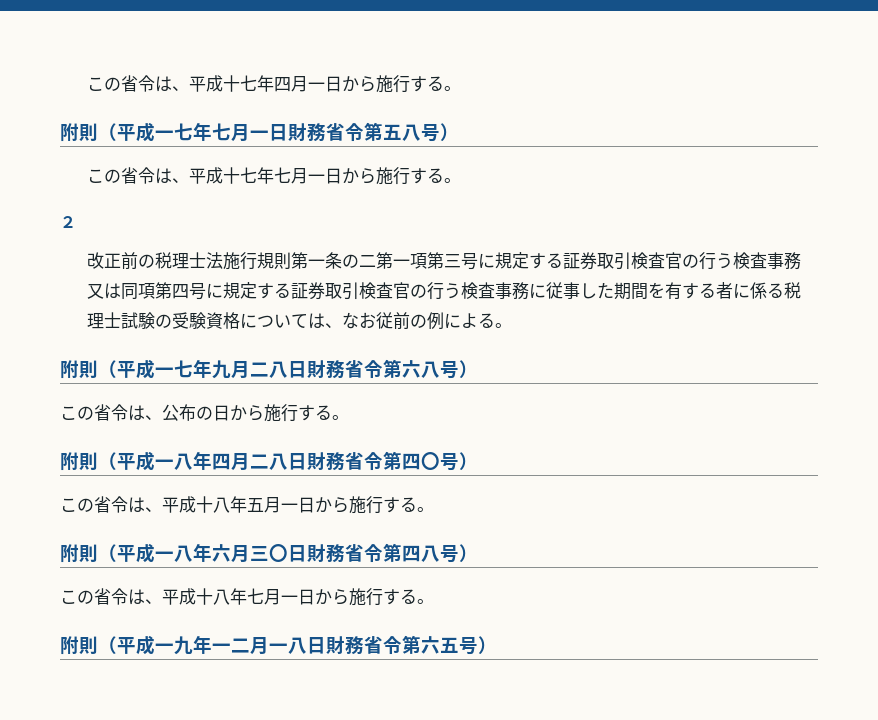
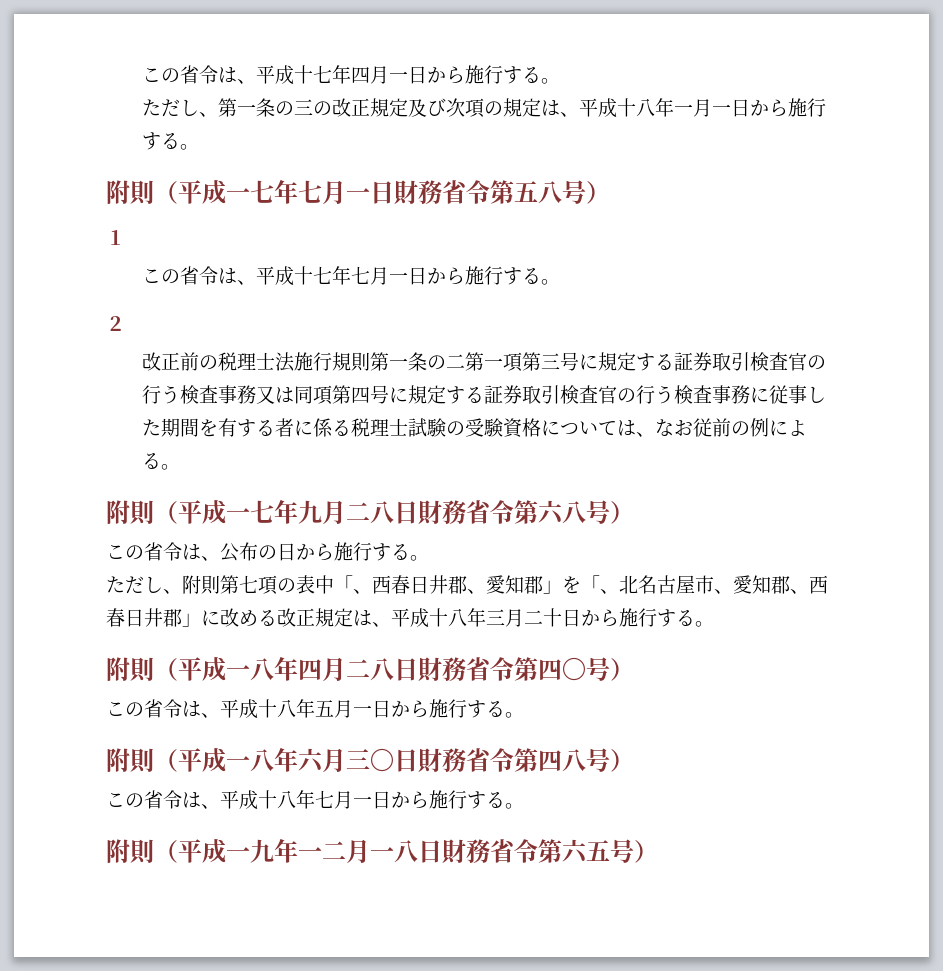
+ ただし、第一条の三の改正規定及び次項の規定は、平成十八年一月一日から施行する。
+ １
+ ただし、附則第七項の表中「、西春日井郡、愛知郡」を「、北名古屋市、愛知郡、西春日井郡」に改める改正規定は、平成十八年三月二十日から施行する。

